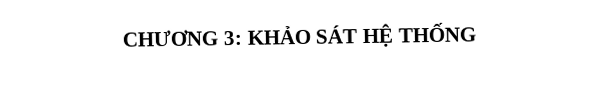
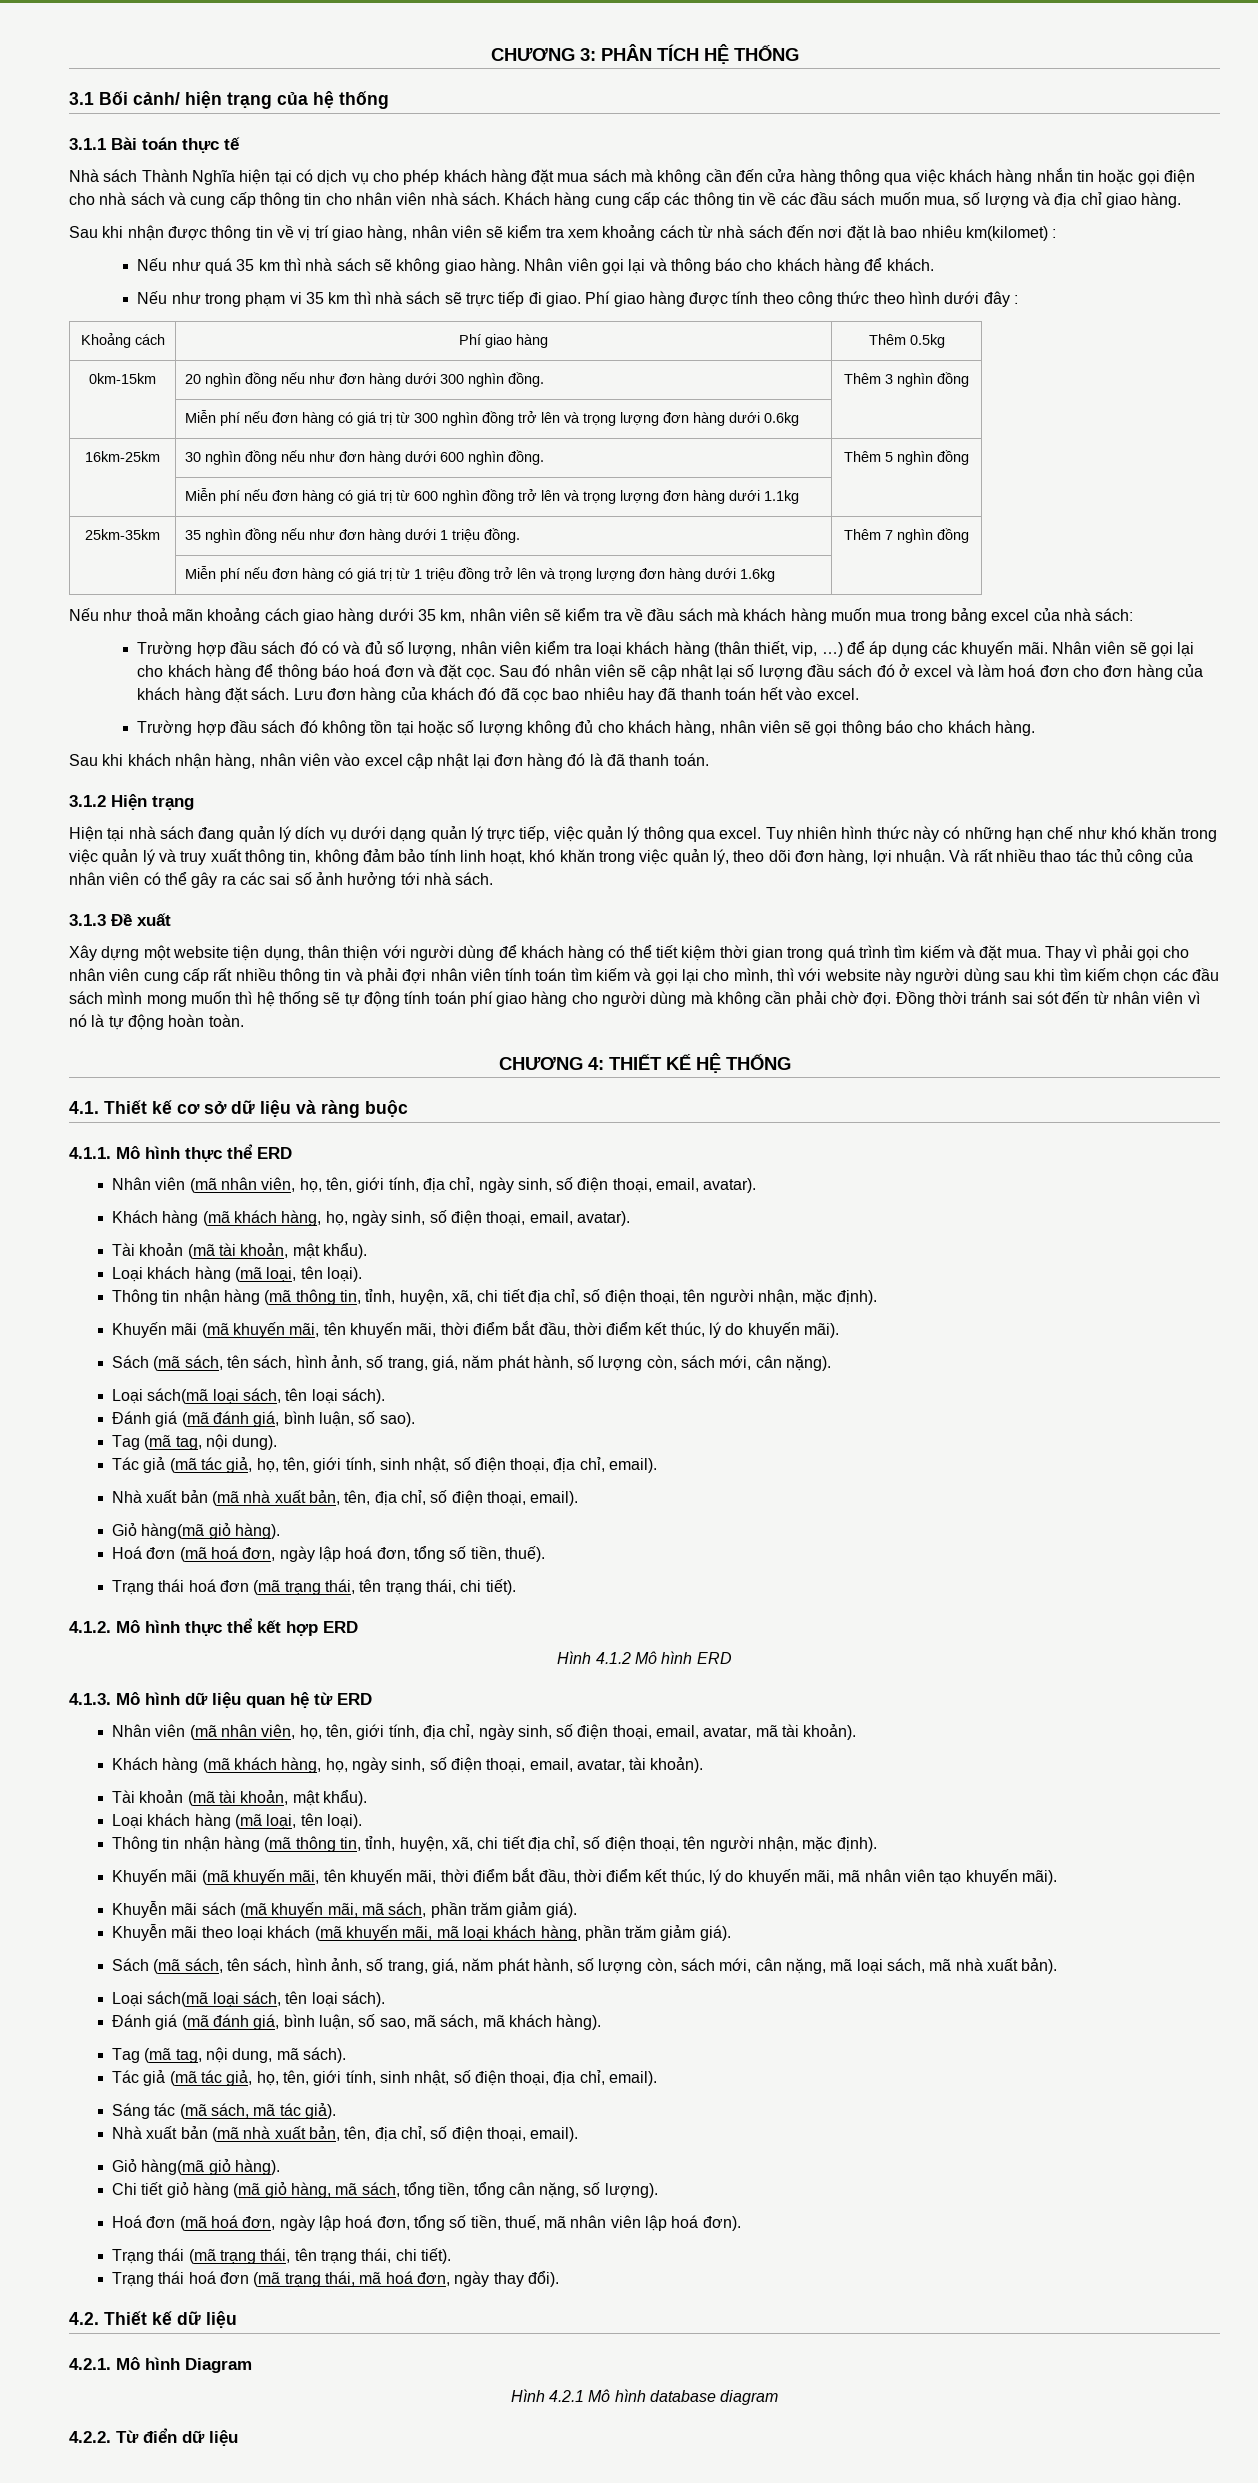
- CHƯƠNG 3: KHẢO SÁT HỆ THỐNG
+ CHƯƠNG 3: PHÂN TÍCH HỆ THỐNG
+ 3.1 Bối cảnh/ hiện trạng của hệ thống
+ 3.1.1 Bài toán thực tế
+ Nhà sách Thành Nghĩa hiện tại có dịch vụ cho phép khách hàng đặt mua sách mà không cần đến cửa hàng thông qua việc khách hàng nhắn tin hoặc gọi điện cho nhà sách và cung cấp thông tin cho nhân viên nhà sách. Khách hàng cung cấp các thông tin về các đầu sách muốn mua, số lượng và địa chỉ giao hàng.
+ Sau khi nhận được thông tin về vị trí giao hàng, nhân viên sẽ kiểm tra xem khoảng cách từ nhà sách đến nơi đặt là bao nhiêu km(kilomet) :
+ Nếu như quá 35 km thì nhà sách sẽ không giao hàng. Nhân viên gọi lại và thông báo cho khách hàng để khách.
+ Nếu như trong phạm vi 35 km thì nhà sách sẽ trực tiếp đi giao. Phí giao hàng được tính theo công thức theo hình dưới đây :
+ Khoảng cách | Phí giao hàng | Thêm 0.5kg
+ 0km-15km | 20 nghìn đồng nếu như đơn hàng dưới 300 nghìn đồng. | Thêm 3 nghìn đồng
+ | Miễn phí nếu đơn hàng có giá trị từ 300 nghìn đồng trở lên và trọng lượng đơn hàng dưới 0.6kg |
+ 16km-25km | 30 nghìn đồng nếu như đơn hàng dưới 600 nghìn đồng. | Thêm 5 nghìn đồng
+ | Miễn phí nếu đơn hàng có giá trị từ 600 nghìn đồng trở lên và trọng lượng đơn hàng dưới 1.1kg |
+ 25km-35km | 35 nghìn đồng nếu như đơn hàng dưới 1 triệu đồng. | Thêm 7 nghìn đồng
+ | Miễn phí nếu đơn hàng có giá trị từ 1 triệu đồng trở lên và trọng lượng đơn hàng dưới 1.6kg |
+ Nếu như thoả mãn khoảng cách giao hàng dưới 35 km, nhân viên sẽ kiểm tra về đầu sách mà khách hàng muốn mua trong bảng excel của nhà sách:
+ Trường hợp đầu sách đó có và đủ số lượng, nhân viên kiểm tra loại khách hàng (thân thiết, vip, …) để áp dụng các khuyến mãi. Nhân viên sẽ gọi lại cho khách hàng để thông báo hoá đơn và đặt cọc. Sau đó nhân viên sẽ cập nhật lại số lượng đầu sách đó ở excel và làm hoá đơn cho đơn hàng của khách hàng đặt sách. Lưu đơn hàng của khách đó đã cọc bao nhiêu hay đã thanh toán hết vào excel.
+ Trường hợp đầu sách đó không tồn tại hoặc số lượng không đủ cho khách hàng, nhân viên sẽ gọi thông báo cho khách hàng.
+ Sau khi khách nhận hàng, nhân viên vào excel cập nhật lại đơn hàng đó là đã thanh toán.
+ 3.1.2 Hiện trạng
+ Hiện tại nhà sách đang quản lý dích vụ dưới dạng quản lý trực tiếp, việc quản lý thông qua excel. Tuy nhiên hình thức này có những hạn chế như khó khăn trong việc quản lý và truy xuất thông tin, không đảm bảo tính linh hoạt, khó khăn trong việc quản lý, theo dõi đơn hàng, lợi nhuận. Và rất nhiều thao tác thủ công của nhân viên có thể gây ra các sai số ảnh hưởng tới nhà sách.
+ 3.1.3 Đề xuất
+ Xây dựng một website tiện dụng, thân thiện với người dùng để khách hàng có thể tiết kiệm thời gian trong quá trình tìm kiếm và đặt mua. Thay vì phải gọi cho nhân viên cung cấp rất nhiều thông tin và phải đợi nhân viên tính toán tìm kiếm và gọi lại cho mình, thì với website này người dùng sau khi tìm kiếm chọn các đầu sách mình mong muốn thì hệ thống sẽ tự động tính toán phí giao hàng cho người dùng mà không cần phải chờ đợi. Đồng thời tránh sai sót đến từ nhân viên vì nó là tự động hoàn toàn.
+ CHƯƠNG 4: THIẾT KẾ HỆ THỐNG
+ 4.1. Thiết kế cơ sở dữ liệu và ràng buộc
+ 4.1.1. Mô hình thực thể ERD
+ Nhân viên (mã nhân viên, họ, tên, giới tính, địa chỉ, ngày sinh, số điện thoại, email, avatar).
+ Khách hàng (mã khách hàng, họ, ngày sinh, số điện thoại, email, avatar).
+ Tài khoản (mã tài khoản, mật khẩu).
+ Loại khách hàng (mã loại, tên loại).
+ Thông tin nhận hàng (mã thông tin, tỉnh, huyện, xã, chi tiết địa chỉ, số điện thoại, tên người nhận, mặc định).
+ Khuyến mãi (mã khuyến mãi, tên khuyến mãi, thời điểm bắt đầu, thời điểm kết thúc, lý do khuyến mãi).
+ Sách (mã sách, tên sách, hình ảnh, số trang, giá, năm phát hành, số lượng còn, sách mới, cân nặng).
+ Loại sách(mã loại sách, tên loại sách).
+ Đánh giá (mã đánh giá, bình luận, số sao).
+ Tag (mã tag, nội dung).
+ Tác giả (mã tác giả, họ, tên, giới tính, sinh nhật, số điện thoại, địa chỉ, email).
+ Nhà xuất bản (mã nhà xuất bản, tên, địa chỉ, số điện thoại, email).
+ Giỏ hàng(mã giỏ hàng).
+ Hoá đơn (mã hoá đơn, ngày lập hoá đơn, tổng số tiền, thuế).
+ Trạng thái hoá đơn (mã trạng thái, tên trạng thái, chi tiết).
+ 4.1.2. Mô hình thực thể kết hợp ERD
+ Hình 4.1.2 Mô hình ERD
+ 4.1.3. Mô hình dữ liệu quan hệ từ ERD
+ Nhân viên (mã nhân viên, họ, tên, giới tính, địa chỉ, ngày sinh, số điện thoại, email, avatar, mã tài khoản).
+ Khách hàng (mã khách hàng, họ, ngày sinh, số điện thoại, email, avatar, tài khoản).
+ Tài khoản (mã tài khoản, mật khẩu).
+ Loại khách hàng (mã loại, tên loại).
+ Thông tin nhận hàng (mã thông tin, tỉnh, huyện, xã, chi tiết địa chỉ, số điện thoại, tên người nhận, mặc định).
+ Khuyến mãi (mã khuyến mãi, tên khuyến mãi, thời điểm bắt đầu, thời điểm kết thúc, lý do khuyến mãi, mã nhân viên tạo khuyến mãi).
+ Khuyễn mãi sách (mã khuyến mãi, mã sách, phần trăm giảm giá).
+ Khuyễn mãi theo loại khách (mã khuyến mãi, mã loại khách hàng, phần trăm giảm giá).
+ Sách (mã sách, tên sách, hình ảnh, số trang, giá, năm phát hành, số lượng còn, sách mới, cân nặng, mã loại sách, mã nhà xuất bản).
+ Loại sách(mã loại sách, tên loại sách).
+ Đánh giá (mã đánh giá, bình luận, số sao, mã sách, mã khách hàng).
+ Tag (mã tag, nội dung, mã sách).
+ Tác giả (mã tác giả, họ, tên, giới tính, sinh nhật, số điện thoại, địa chỉ, email).
+ Sáng tác (mã sách, mã tác giả).
+ Nhà xuất bản (mã nhà xuất bản, tên, địa chỉ, số điện thoại, email).
+ Giỏ hàng(mã giỏ hàng).
+ Chi tiết giỏ hàng (mã giỏ hàng, mã sách, tổng tiền, tổng cân nặng, số lượng).
+ Hoá đơn (mã hoá đơn, ngày lập hoá đơn, tổng số tiền, thuế, mã nhân viên lập hoá đơn).
+ Trạng thái (mã trạng thái, tên trạng thái, chi tiết).
+ Trạng thái hoá đơn (mã trạng thái, mã hoá đơn, ngày thay đổi).
+ 4.2. Thiết kế dữ liệu
+ 4.2.1. Mô hình Diagram
+ Hình 4.2.1 Mô hình database diagram
+ 4.2.2. Từ điển dữ liệu

